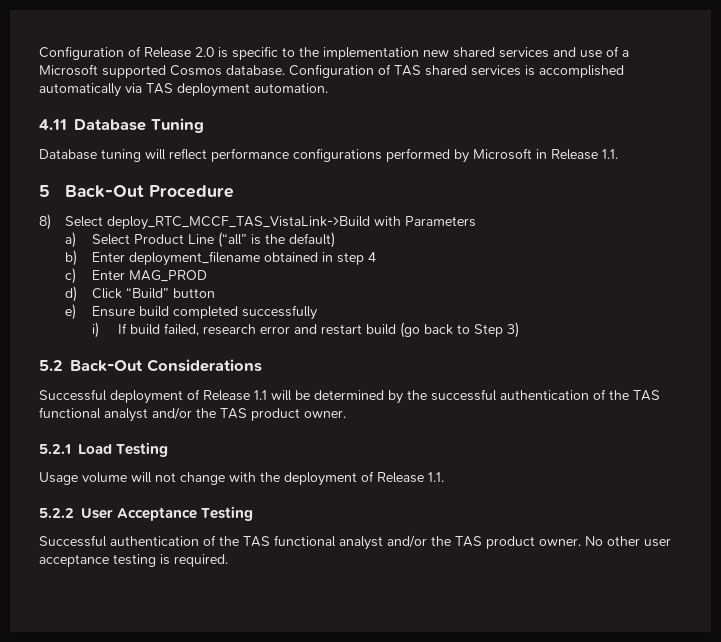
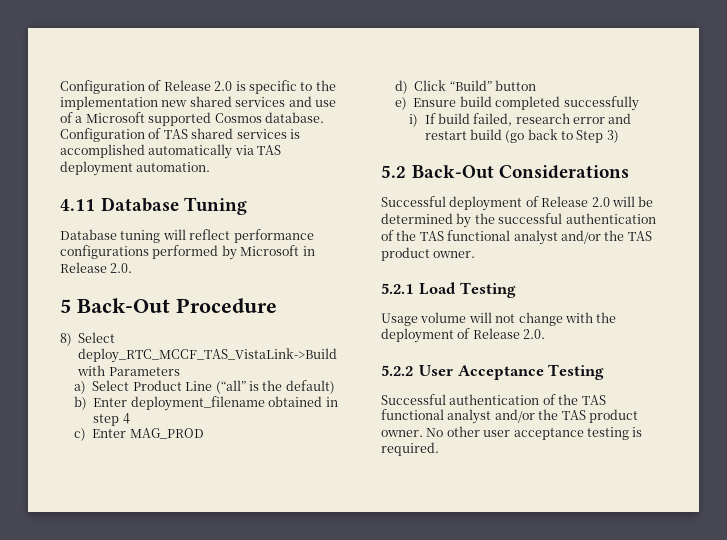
- Database tuning will reflect performance configurations performed by Microsoft in Release 1.1.
+ Database tuning will reflect performance configurations performed by Microsoft in Release 2.0.
- Successful deployment of Release 1.1 will be determined by the successful authentication of the TAS functional analyst and/or the TAS product owner.
+ Successful deployment of Release 2.0 will be determined by the successful authentication of the TAS functional analyst and/or the TAS product owner.
- Usage volume will not change with the deployment of Release 1.1.
+ Usage volume will not change with the deployment of Release 2.0.

